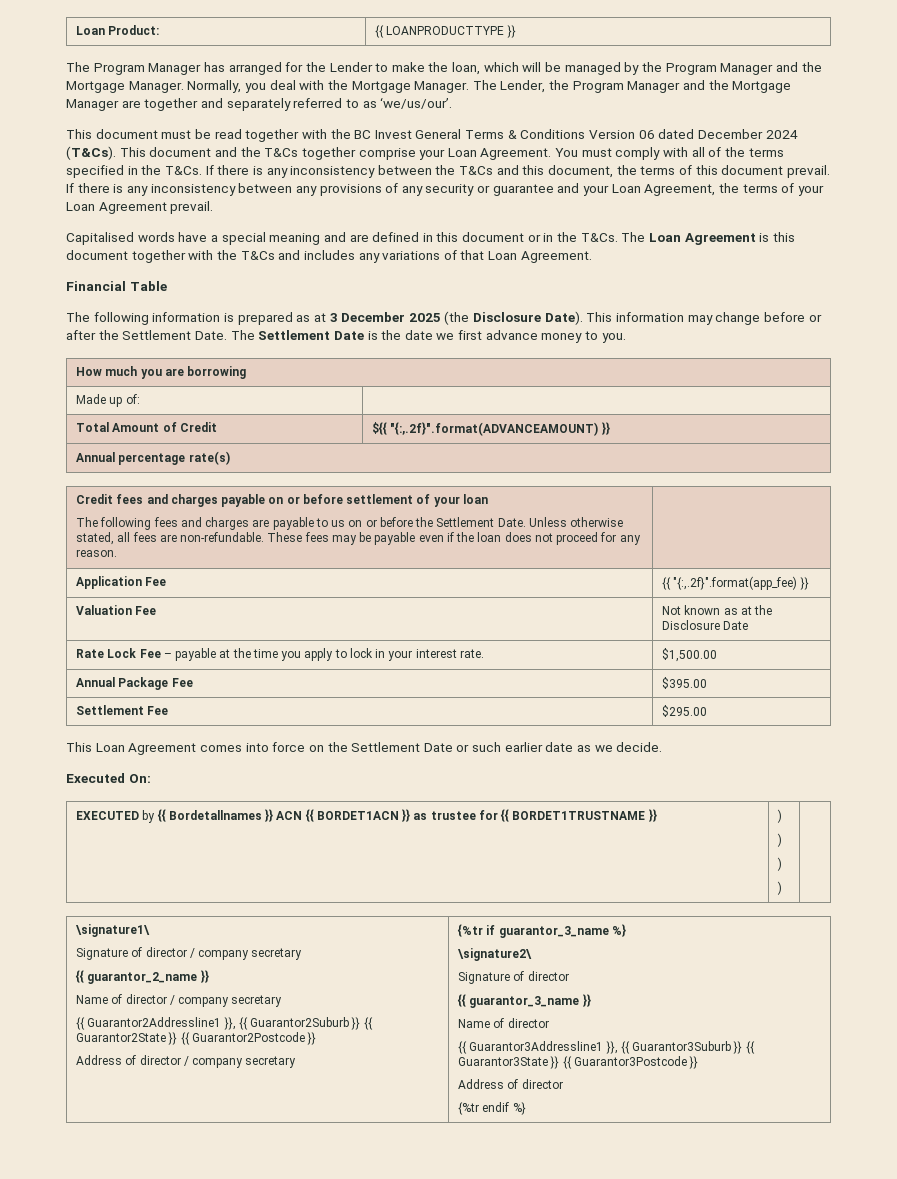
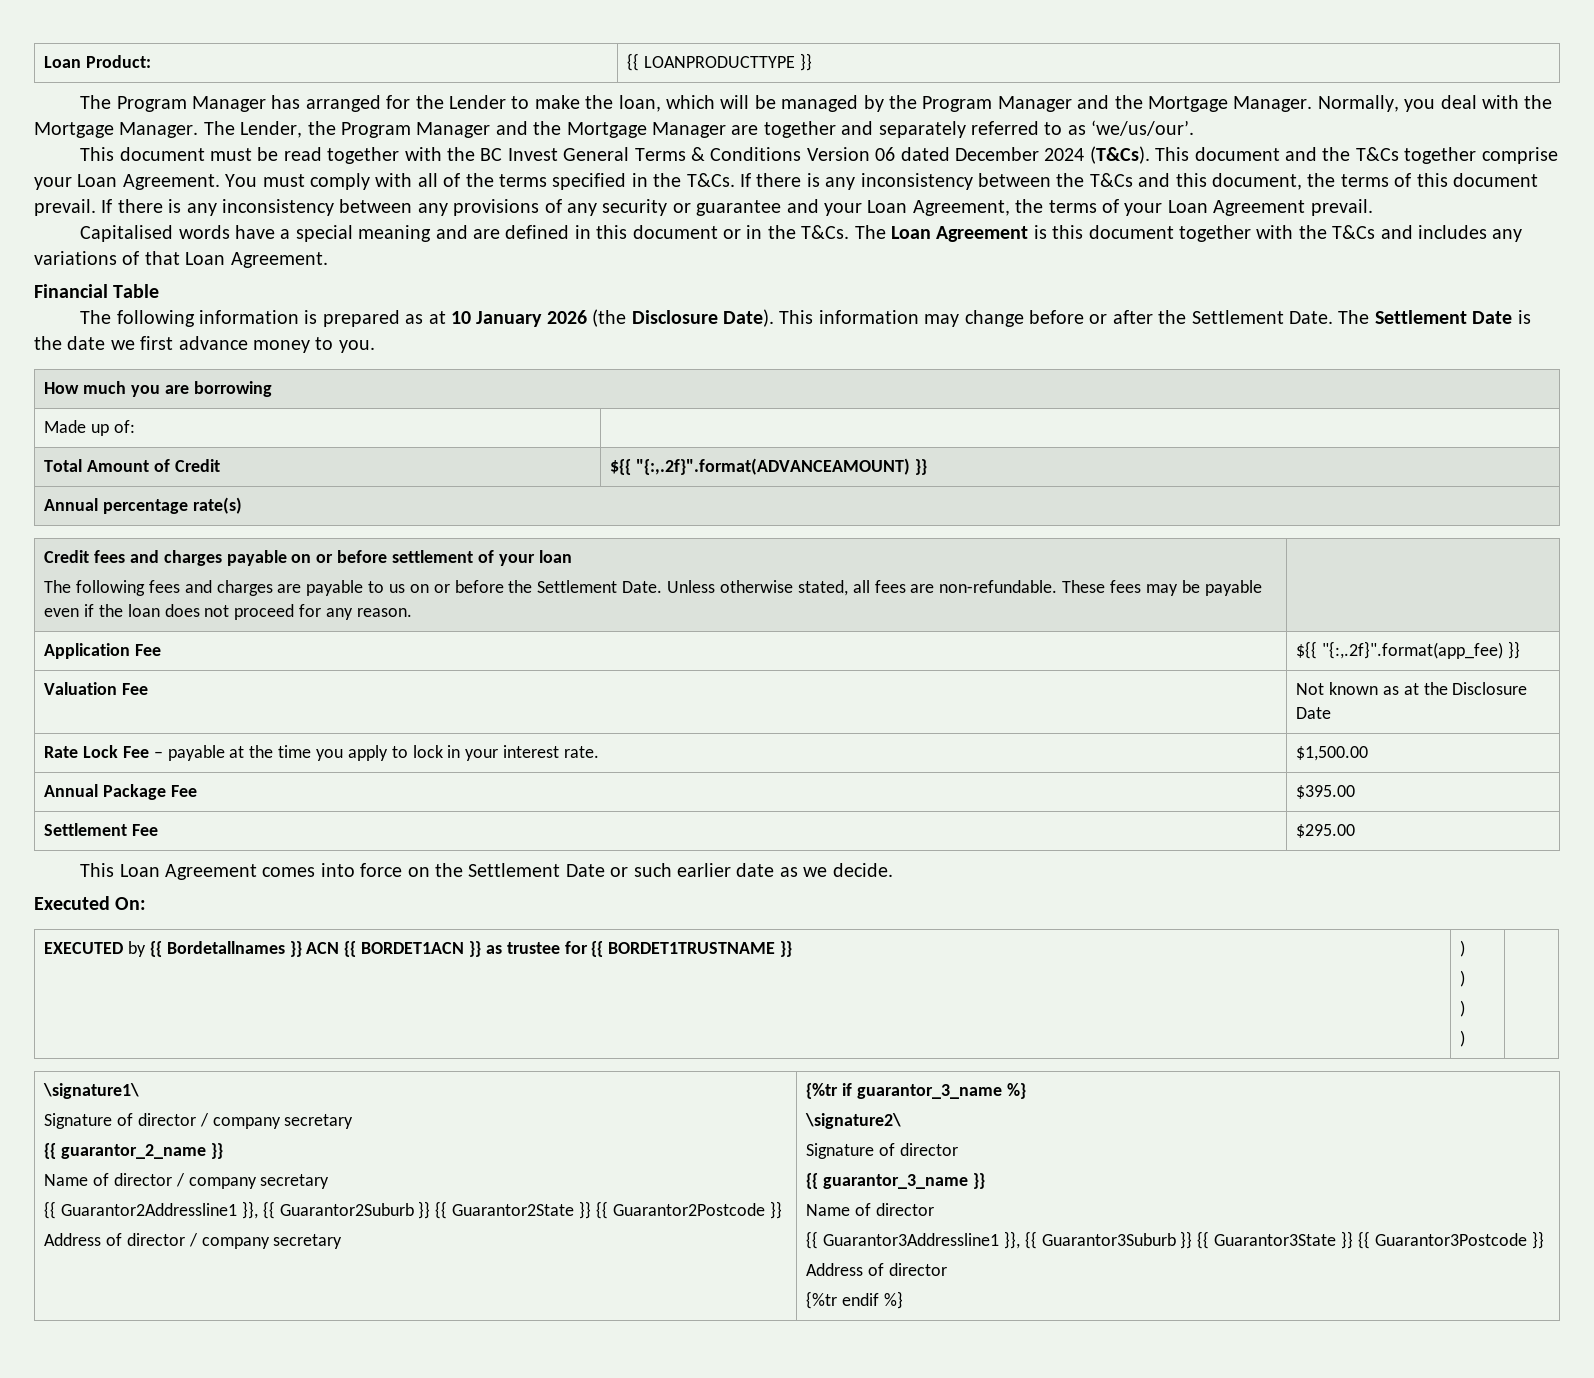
- The following information is prepared as at 3 December 2025 (the Disclosure Date).
+ The following information is prepared as at 10 January 2026 (the Disclosure Date).
- Application Fee | {{ "{:,.2f}".format(app_fee) }}
+ Application Fee | ${{ "{:,.2f}".format(app_fee) }}

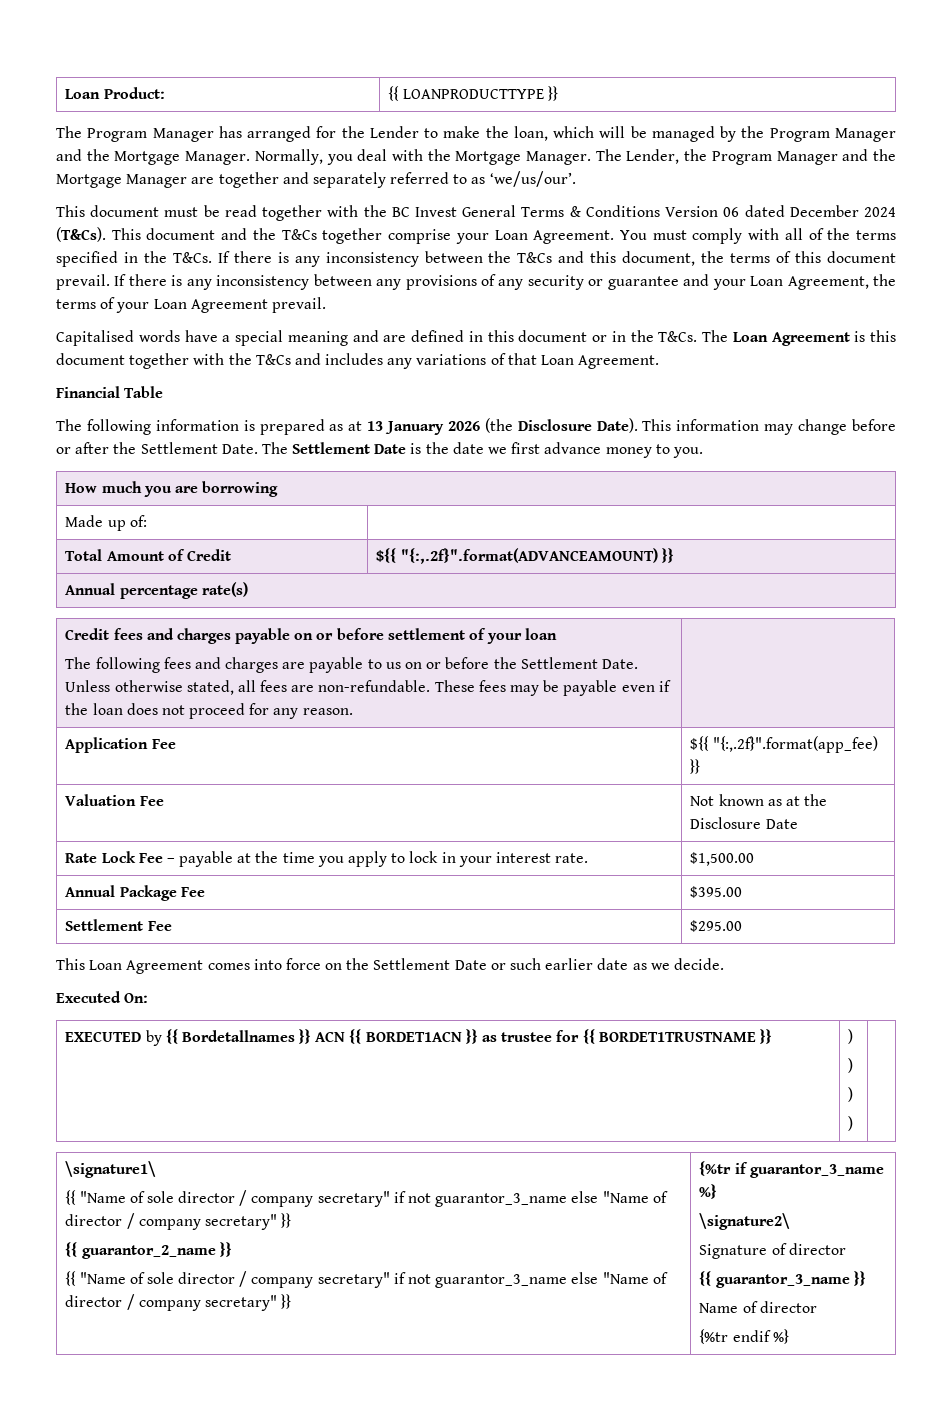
- The following information is prepared as at 10 January 2026 (the Disclosure Date).
+ The following information is prepared as at 13 January 2026 (the Disclosure Date).
  \signature1\
- Signature of director / company secretary
+ {{ "Name of sole director / company secretary" if not guarantor_3_name else "Name of director / company secretary" }}
  {{ guarantor_2_name }}
- Name of director / company secretary
- {{ Guarantor2Addressline1 }}, {{ Guarantor2Suburb }} {{ Guarantor2State }} {{ Guarantor2Postcode }}
- Address of director / company secretary
+ {{ "Name of sole director / company secretary" if not guarantor_3_name else "Name of director / company secretary" }}
- {{ Guarantor3Addressline1 }}, {{ Guarantor3Suburb }} {{ Guarantor3State }} {{ Guarantor3Postcode }}
- Address of director

